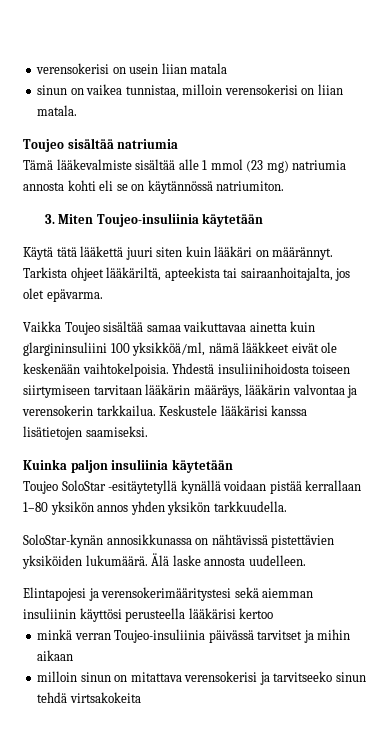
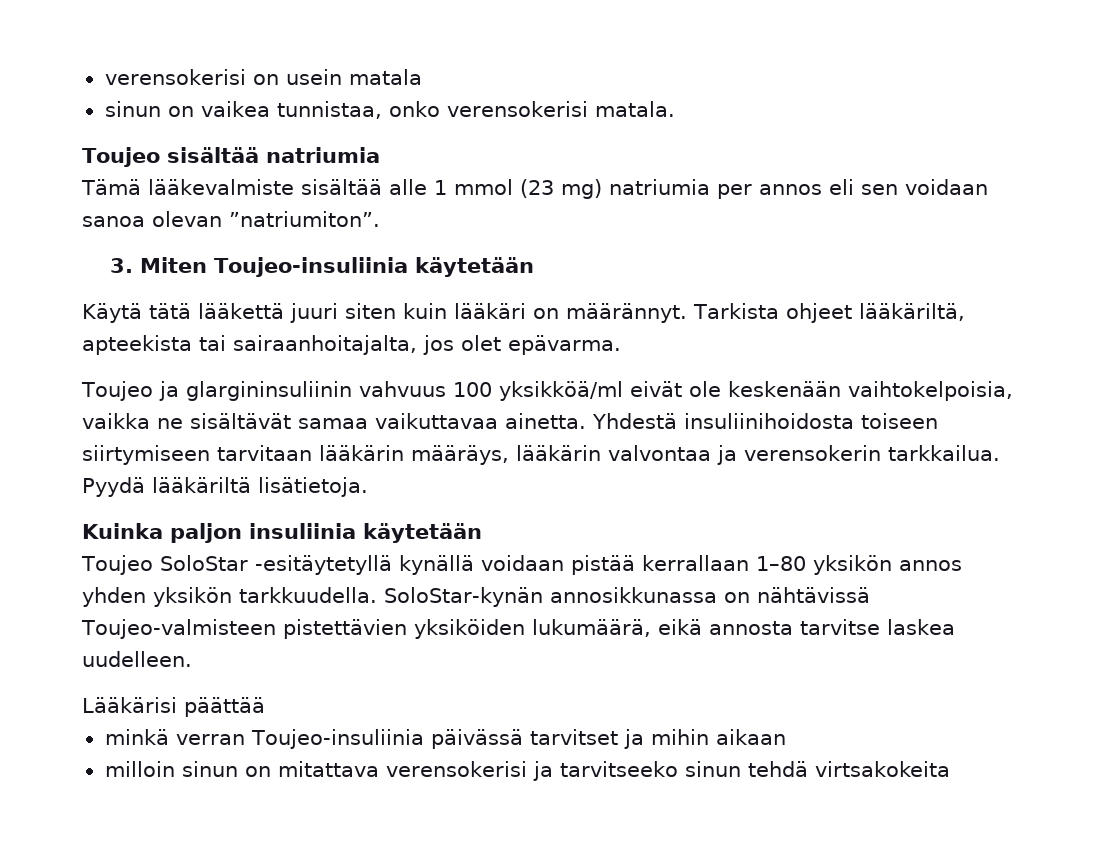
- verensokerisi on usein liian matala
+ verensokerisi on usein matala
- sinun on vaikea tunnistaa, milloin verensokerisi on liian matala.
+ sinun on vaikea tunnistaa, onko verensokerisi matala.
- Tämä lääkevalmiste sisältää alle 1 mmol (23 mg) natriumia annosta kohti eli se on käytännössä natriumiton.
+ Tämä lääkevalmiste sisältää alle 1 mmol (23 mg) natriumia per annos eli sen voidaan sanoa olevan ”natriumiton”.
- Vaikka Toujeo sisältää samaa vaikuttavaa ainetta kuin glargininsuliini 100 yksikköä/ml, nämä lääkkeet eivät ole keskenään vaihtokelpoisia.
+ Toujeo ja glargininsuliinin vahvuus 100 yksikköä/ml eivät ole keskenään vaihtokelpoisia, vaikka ne sisältävät samaa vaikuttavaa ainetta.
- Keskustele lääkärisi kanssa lisätietojen saamiseksi.
+ Pyydä lääkäriltä lisätietoja.
- Toujeo SoloStar -esitäytetyllä kynällä voidaan pistää kerrallaan 1–80 yksikön annos yhden yksikön tarkkuudella.
- SoloStar-kynän annosikkunassa on nähtävissä pistettävien yksiköiden lukumäärä. Älä laske annosta uudelleen.
- Elintapojesi ja verensokerimääritystesi sekä aiemman insuliinin käyttösi perusteella lääkärisi kertoo
+ Toujeo SoloStar -esitäytetyllä kynällä voidaan pistää kerrallaan 1–80 yksikön annos yhden yksikön tarkkuudella. SoloStar-kynän annosikkunassa on nähtävissä Toujeo-valmisteen pistettävien yksiköiden lukumäärä, eikä annosta tarvitse laskea uudelleen.
+ Lääkärisi päättää

